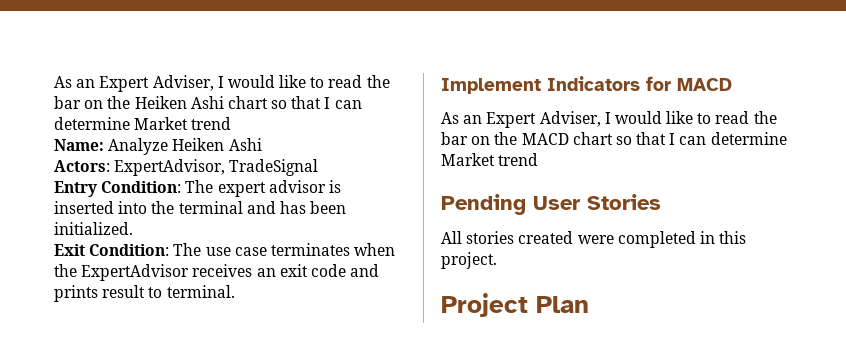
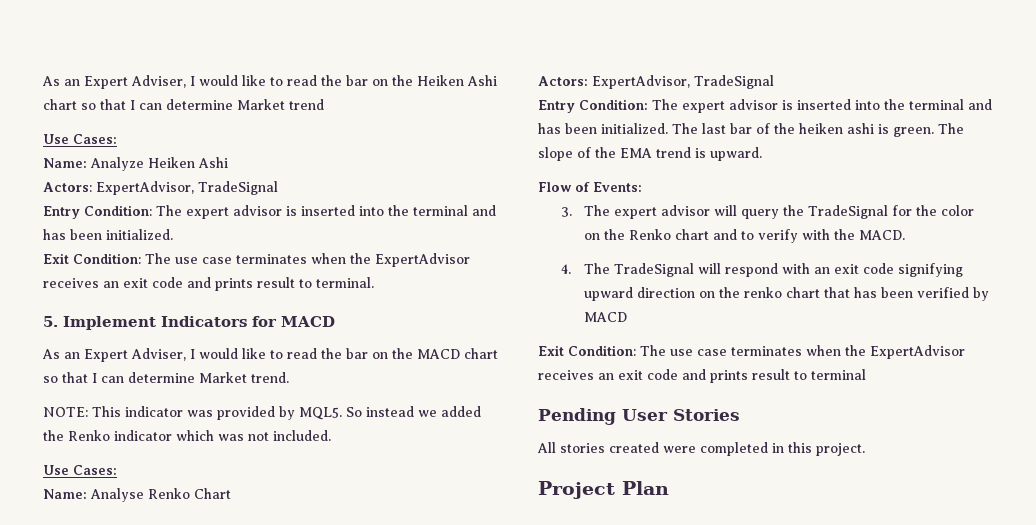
  As an Expert Adviser, I would like to read the bar on the Heiken Ashi chart so that I can determine Market trend
+ Use Cases:
- Implement Indicators for MACD
+ 5. Implement Indicators for MACD
- As an Expert Adviser, I would like to read the bar on the MACD chart so that I can determine Market trend
+ As an Expert Adviser, I would like to read the bar on the MACD chart so that I can determine Market trend.
+ NOTE: This indicator was provided by MQL5. So instead we added the Renko indicator which was not included.
+ Use Cases:
+ Name: Analyse Renko Chart
+ Actors: ExpertAdvisor, TradeSignal
+ Entry Condition: The expert advisor is inserted into the terminal and has been initialized. The last bar of the heiken ashi is green. The slope of the EMA trend is upward.
+ Flow of Events:
+ 3. The expert advisor will query the TradeSignal for the color on the Renko chart and to verify with the MACD.
+ 4. The TradeSignal will respond with an exit code signifying upward direction on the renko chart that has been verified by MACD
+ Exit Condition: The use case terminates when the ExpertAdvisor receives an exit code and prints result to terminal

